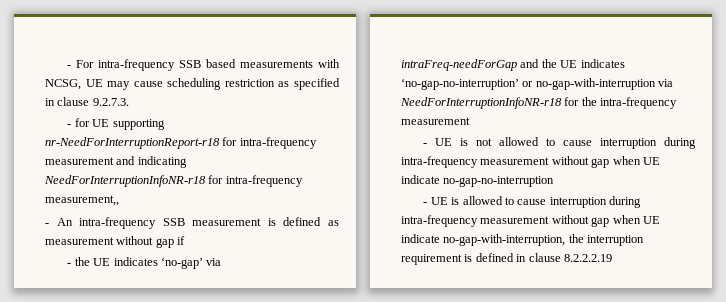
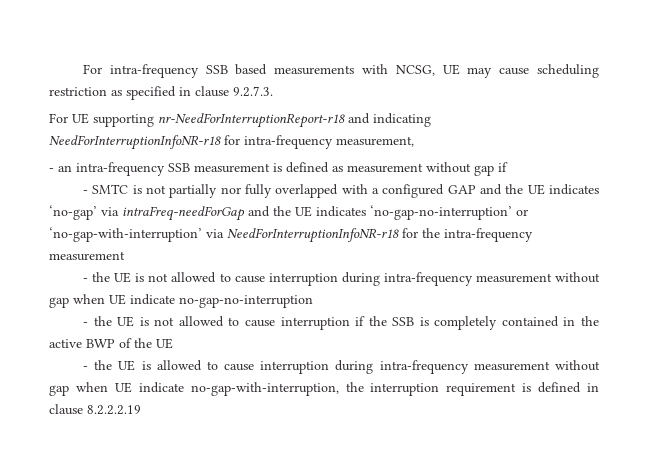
- - For intra-frequency SSB based measurements with NCSG, UE may cause scheduling restriction as specified in clause 9.2.7.3.
+ For intra-frequency SSB based measurements with NCSG, UE may cause scheduling restriction as specified in clause 9.2.7.3.
- - for UE supporting nr-NeedForInterruptionReport-r18 for intra-frequency measurement and indicating NeedForInterruptionInfoNR-r18 for intra-frequency measurement,,
- - An intra-frequency SSB measurement is defined as measurement without gap if
+ For UE supporting nr-NeedForInterruptionReport-r18 and indicating NeedForInterruptionInfoNR-r18 for intra-frequency measurement,
+ - an intra-frequency SSB measurement is defined as measurement without gap if
- - the UE indicates ‘no-gap’ via intraFreq-needForGap and the UE indicates ‘no-gap-no-interruption’ or no-gap-with-interruption via NeedForInterruptionInfoNR-r18 for the intra-frequency measurement
+ - SMTC is not partially nor fully overlapped with a configured GAP and the UE indicates ‘no-gap’ via intraFreq-needForGap and the UE indicates ‘no-gap-no-interruption’ or ‘no-gap-with-interruption’ via NeedForInterruptionInfoNR-r18 for the intra-frequency measurement
- - UE is not allowed to cause interruption during intra-frequency measurement without gap when UE indicate no-gap-no-interruption
+ - the UE is not allowed to cause interruption during intra-frequency measurement without gap when UE indicate no-gap-no-interruption
- - UE is allowed to cause interruption during intra-frequency measurement without gap when UE indicate no-gap-with-interruption, the interruption requirement is defined in clause 8.2.2.2.19
+ - the UE is not allowed to cause interruption if the SSB is completely contained in the active BWP of the UE
+ - the UE is allowed to cause interruption during intra-frequency measurement without gap when UE indicate no-gap-with-interruption, the interruption requirement is defined in clause 8.2.2.2.19

